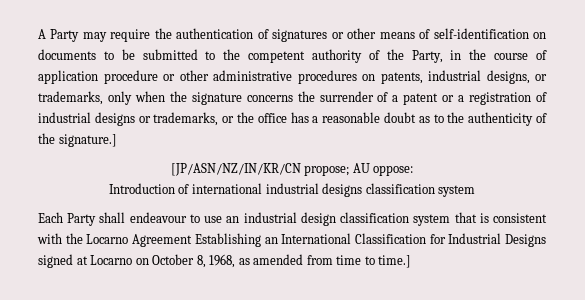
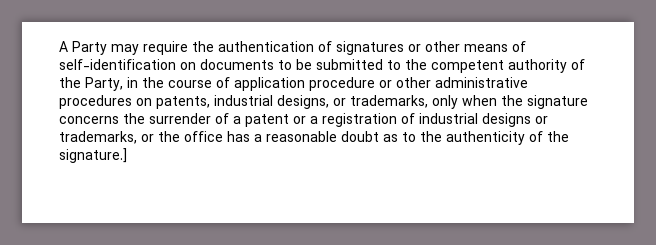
- [JP/ASN/NZ/IN/KR/CN propose; AU oppose:
- Introduction of international industrial designs classification system
- Each Party shall endeavour to use an industrial design classification system that is consistent with the Locarno Agreement Establishing an International Classification for Industrial Designs signed at Locarno on October 8, 1968, as amended from time to time.]

